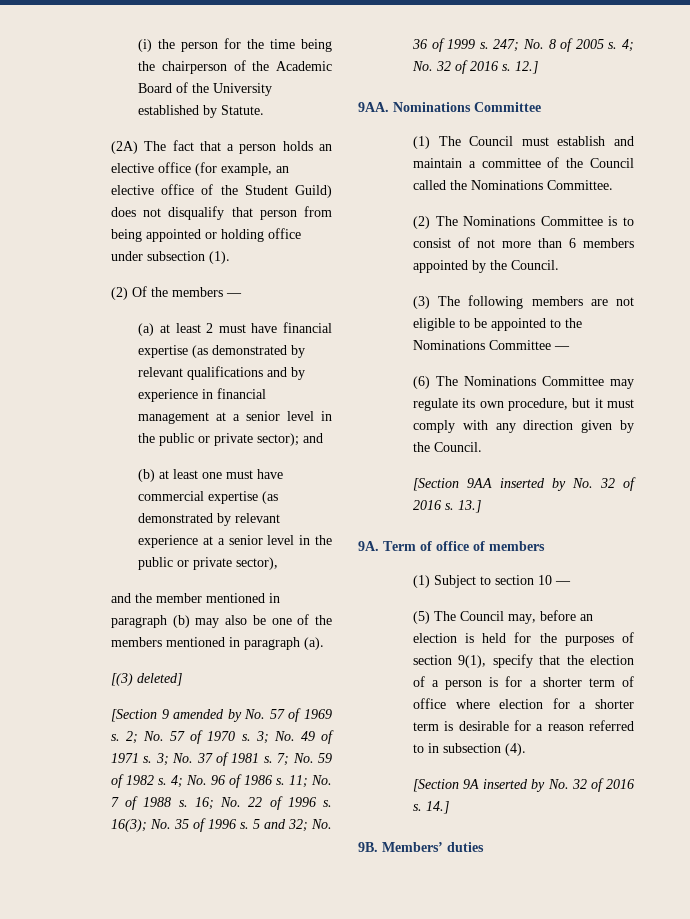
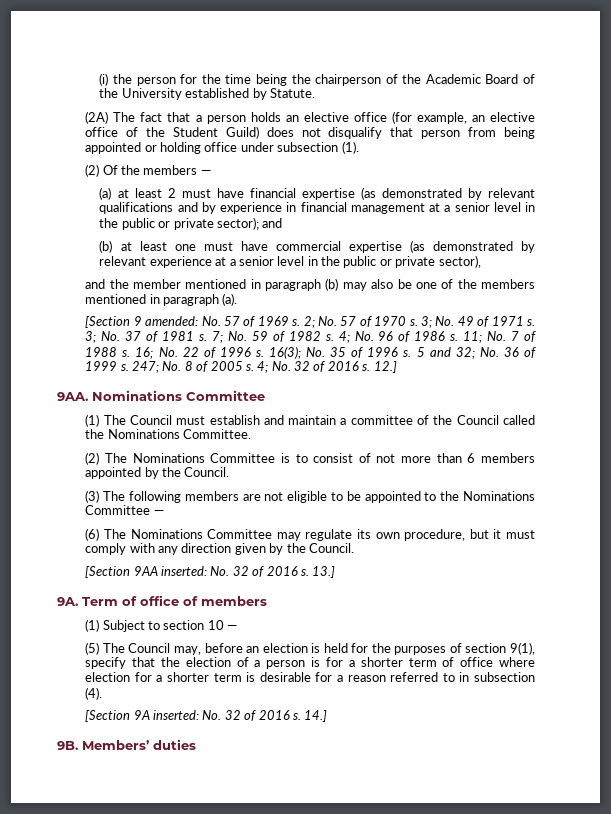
- [(3) deleted]
- [Section 9 amended by No. 57 of 1969 s.
+ [Section 9 amended: No. 57 of 1969 s.
- [Section 9AA inserted by No. 32 of 2016 s.
+ [Section 9AA inserted: No. 32 of 2016 s.
- [Section 9A inserted by No. 32 of 2016 s.
+ [Section 9A inserted: No. 32 of 2016 s.

